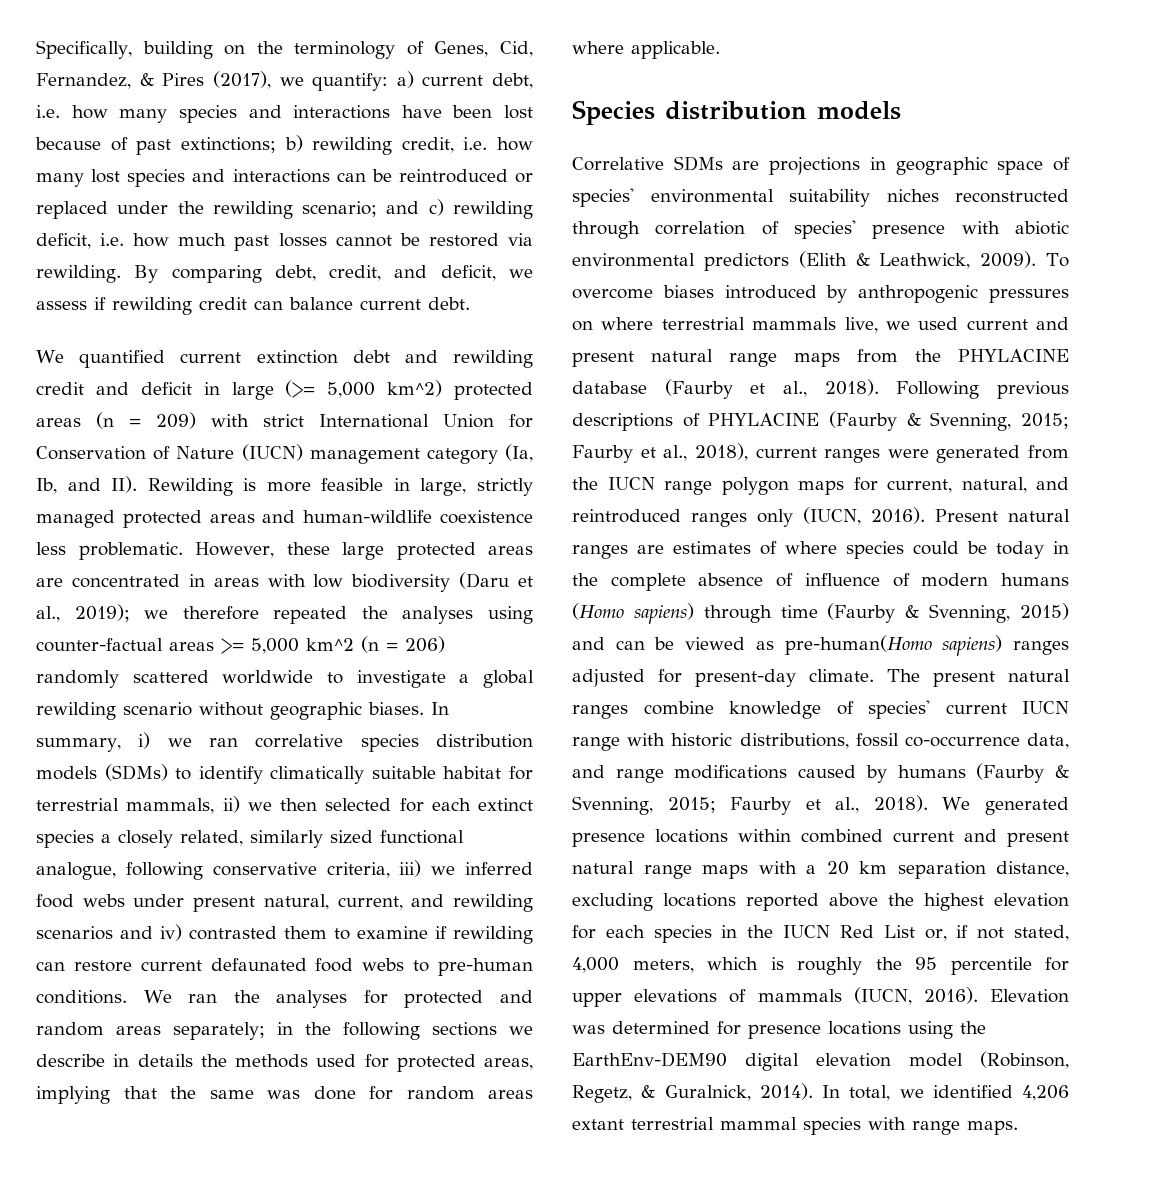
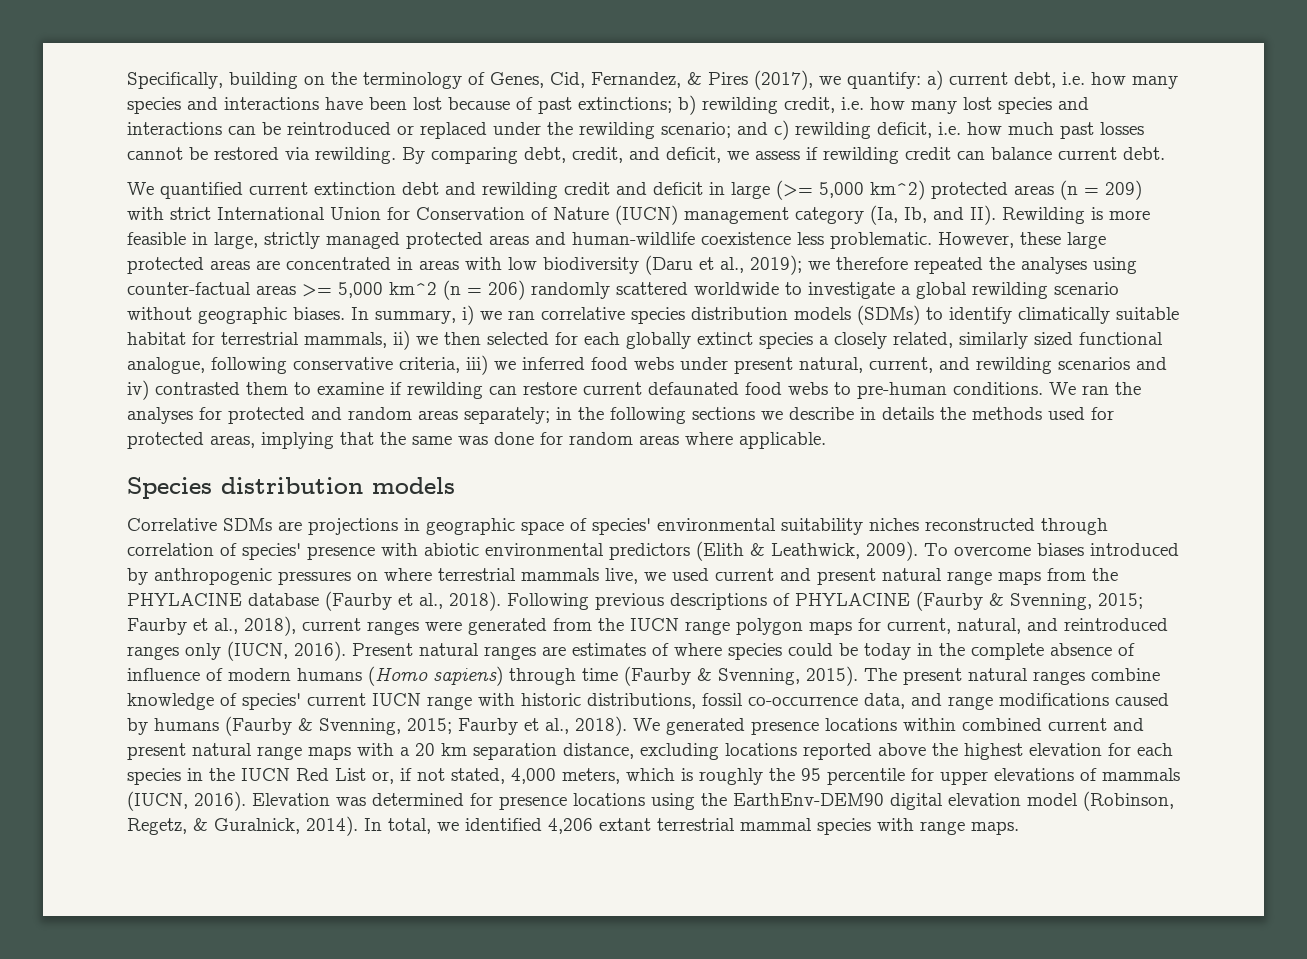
- In summary, i) we ran correlative species distribution models (SDMs) to identify climatically suitable habitat for terrestrial mammals, ii) we then selected for each extinct species a closely related, similarly sized functional analogue, following conservative criteria, iii) we inferred food webs under present natural, current, and rewilding scenarios and iv) contrasted them to examine if rewilding can restore current defaunated food webs to pre-human conditions.
+ In summary, i) we ran correlative species distribution models (SDMs) to identify climatically suitable habitat for terrestrial mammals, ii) we then selected for each globally extinct species a closely related, similarly sized functional analogue, following conservative criteria, iii) we inferred food webs under present natural, current, and rewilding scenarios and iv) contrasted them to examine if rewilding can restore current defaunated food webs to pre-human conditions.
- Present natural ranges are estimates of where species could be today in the complete absence of influence of modern humans (Homo sapiens) through time (Faurby & Svenning, 2015) and can be viewed as pre-human(Homo sapiens) ranges adjusted for present-day climate.
+ Present natural ranges are estimates of where species could be today in the complete absence of influence of modern humans (Homo sapiens) through time (Faurby & Svenning, 2015).

